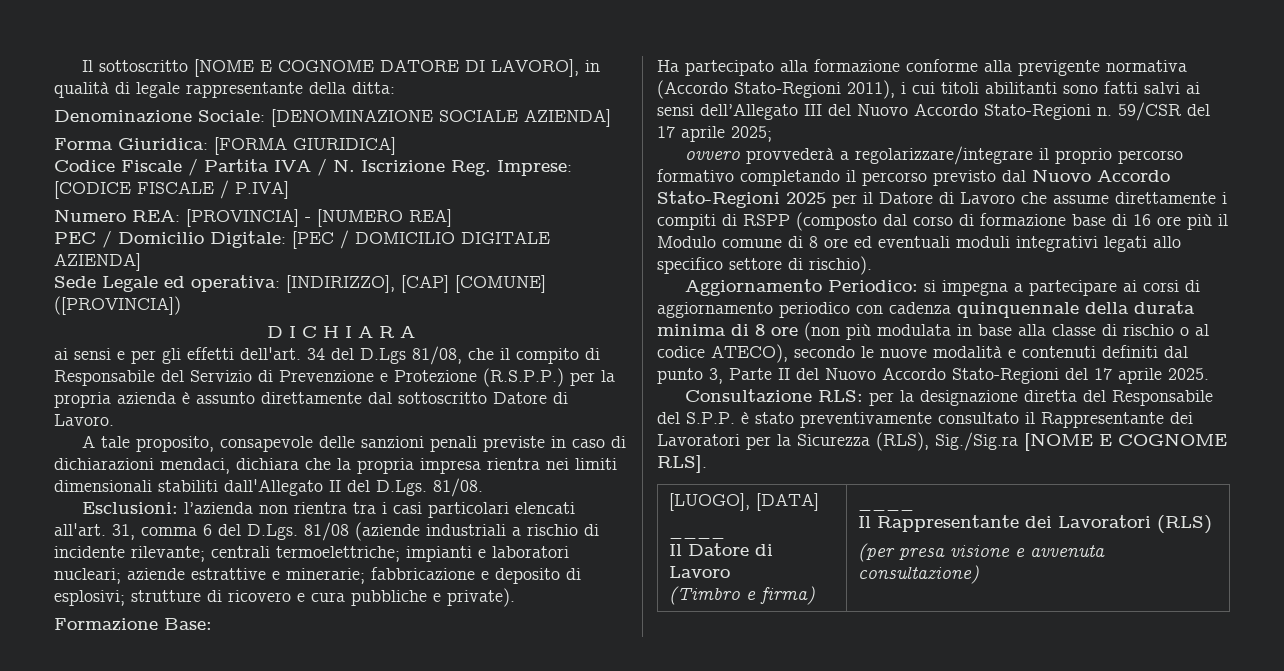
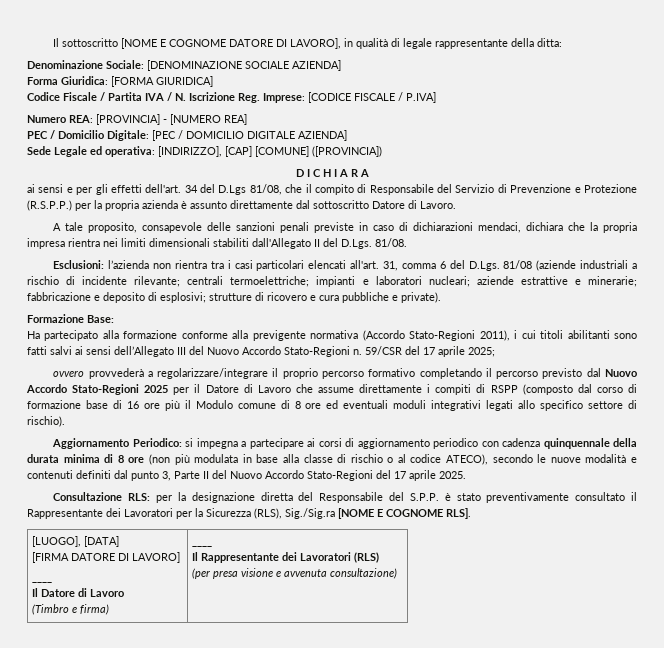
  [LUOGO], [DATA]
+ [FIRMA DATORE DI LAVORO]

